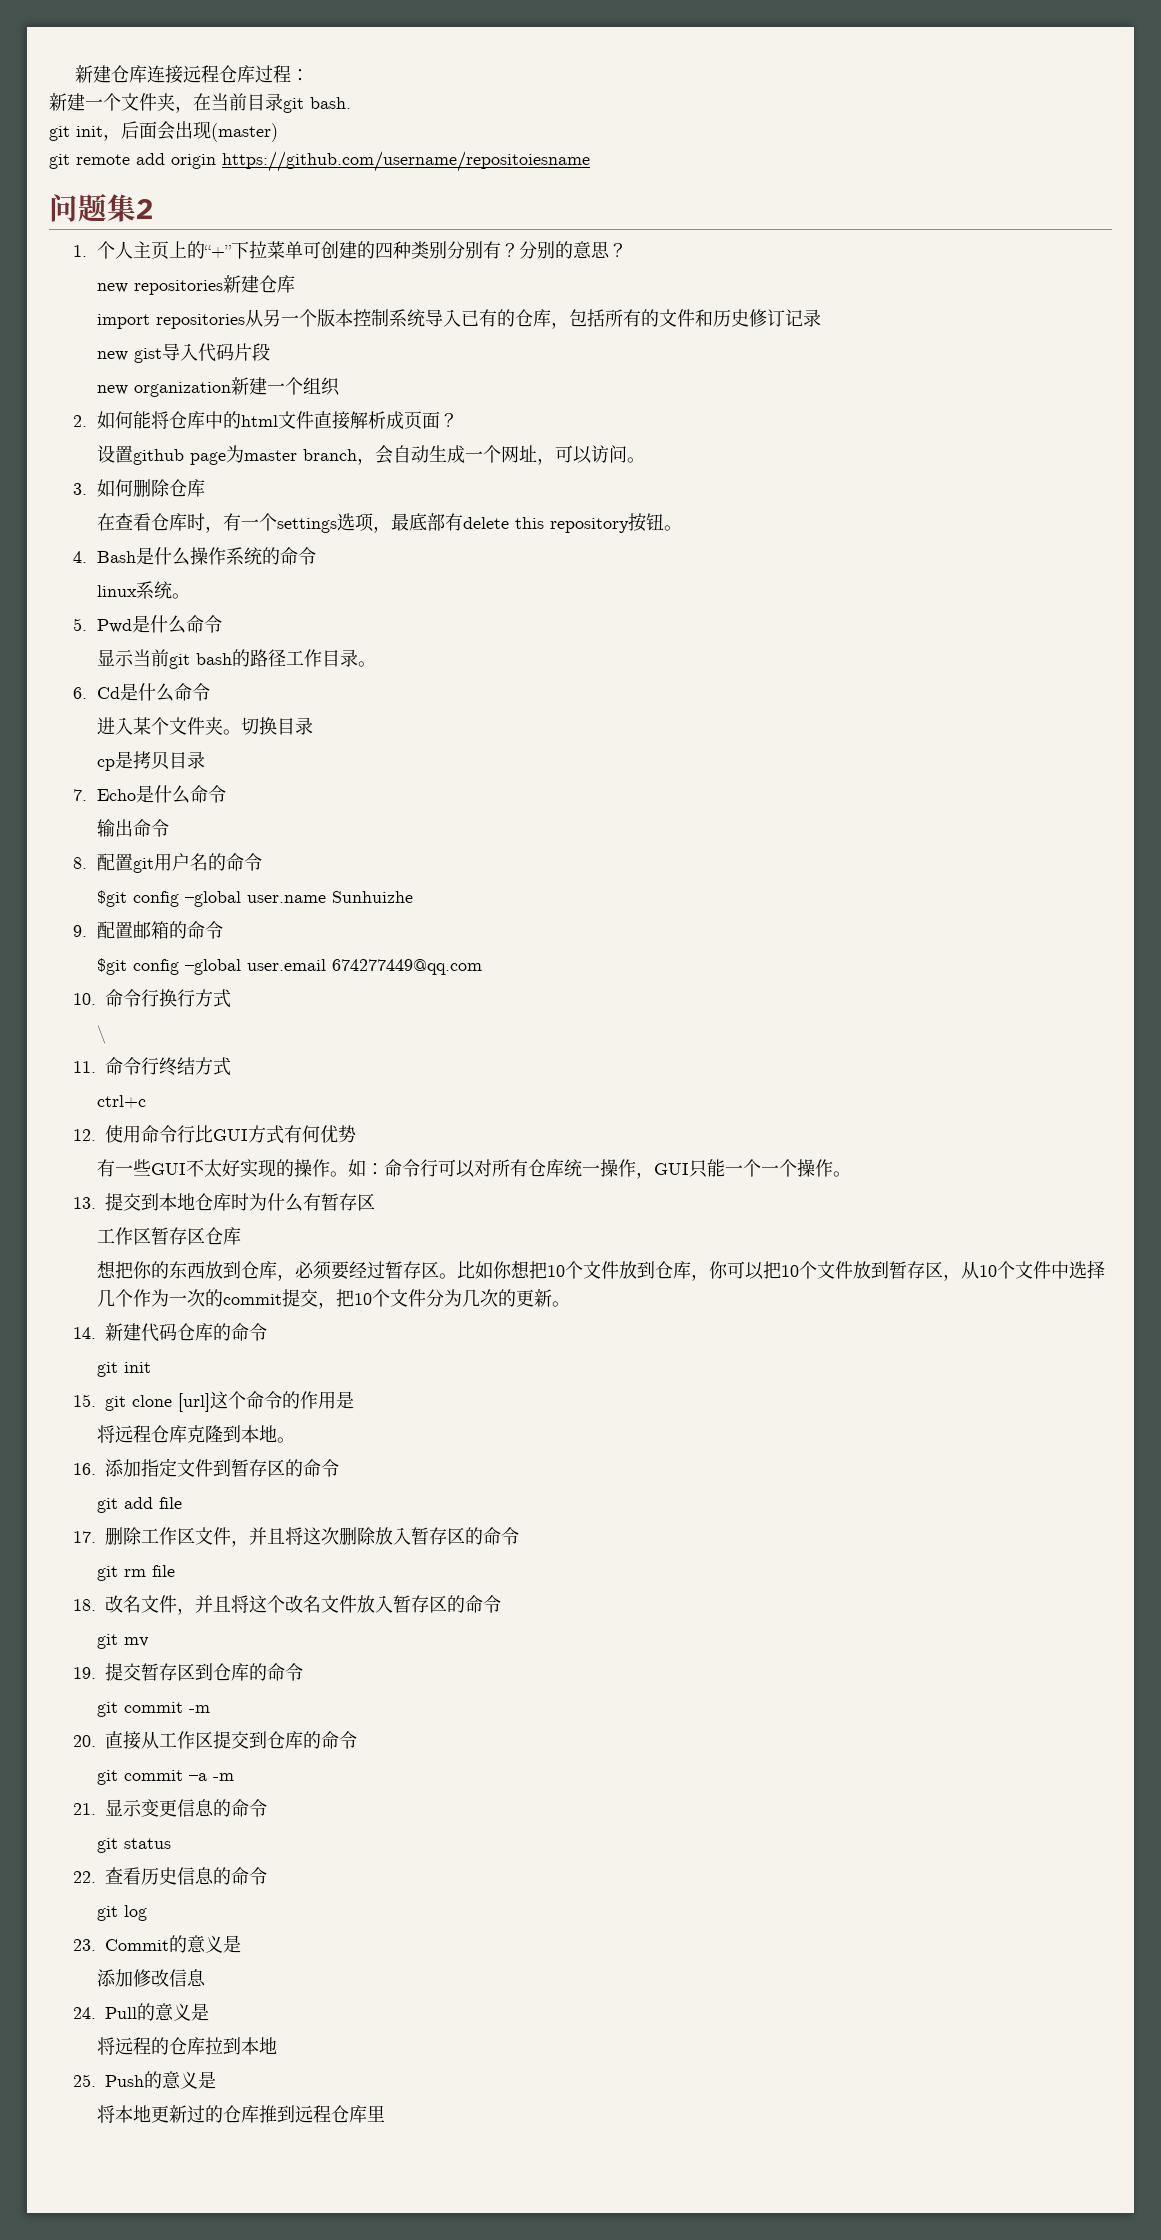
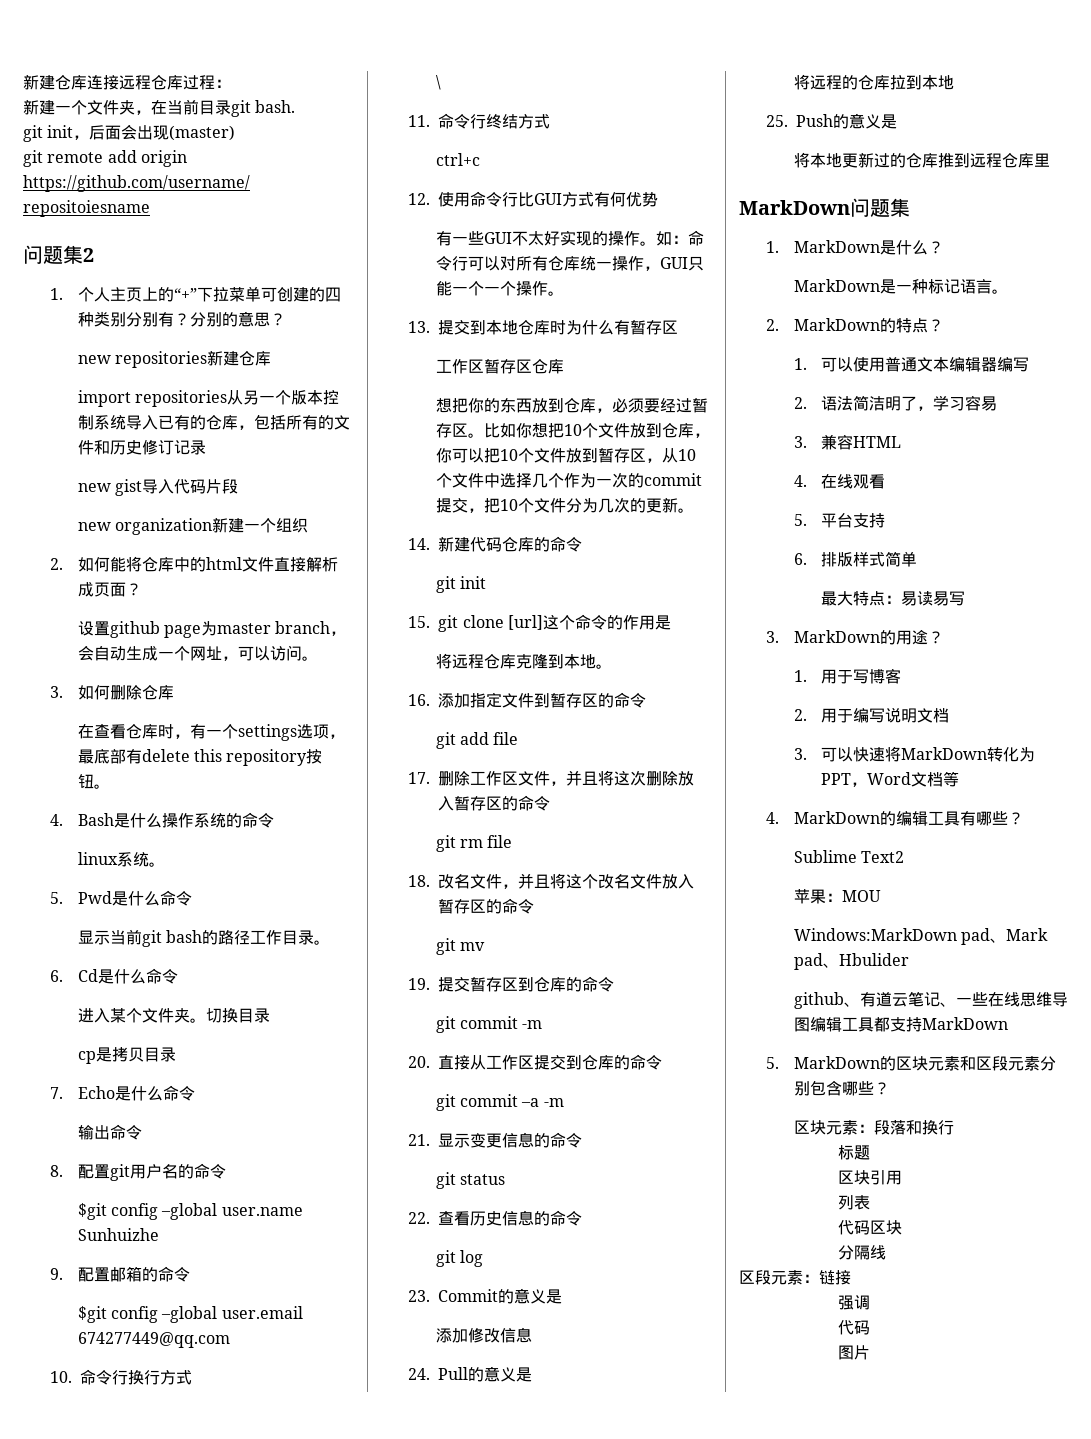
+ MarkDown问题集
+ 1. MarkDown是什么？
+ MarkDown是一种标记语言。
+ 2. MarkDown的特点？
+ 1.可以使用普通文本编辑器编写
+ 2.语法简洁明了，学习容易
+ 3.兼容HTML
+ 4.在线观看
+ 5.平台支持
+ 6.排版样式简单
+ 最大特点：易读易写
+ 3. MarkDown的用途？
+ 1.用于写博客
+ 2.用于编写说明文档
+ 3.可以快速将MarkDown转化为PPT，Word文档等
+ 4. MarkDown的编辑工具有哪些？
+ Sublime Text2
+ 苹果：MOU
+ Windows:MarkDown pad、Mark pad、Hbulider
+ github、有道云笔记、一些在线思维导图编辑工具都支持MarkDown
+ 5. MarkDown的区块元素和区段元素分别包含哪些？
+ 区块元素：段落和换行
+ 标题
+ 区块引用
+ 列表
+ 代码区块
+ 分隔线
+ 区段元素：链接
+ 强调
+ 代码
+ 图片

